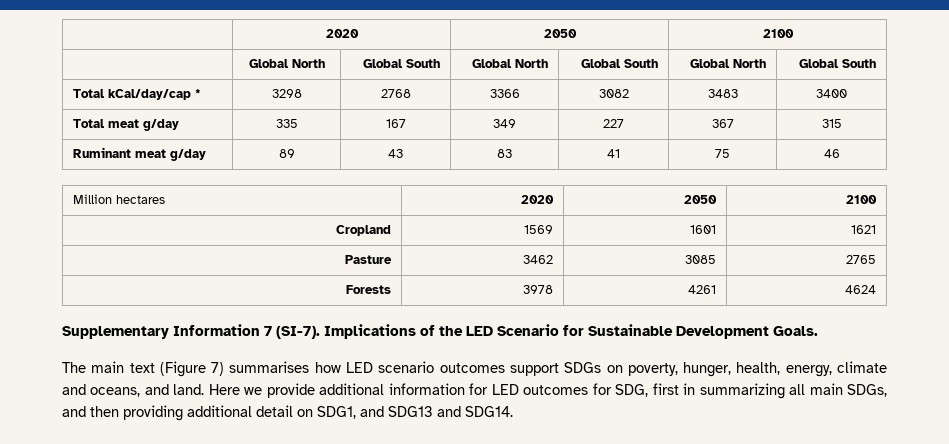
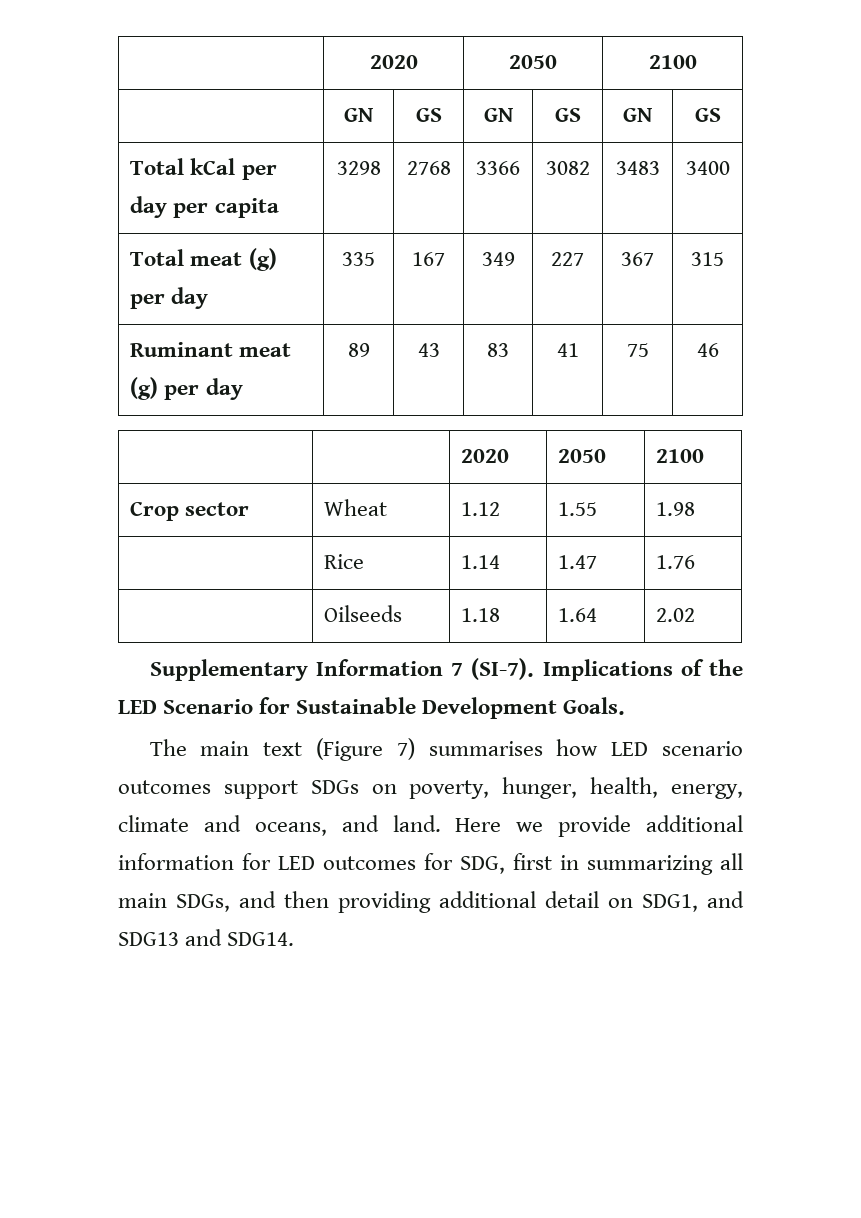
- | Global North | Global South | Global North | Global South | Global North | Global South
- Total kCal/day/cap * | 3298 | 2768 | 3366 | 3082 | 3483 | 3400
+ | GN | GS | GN | GS | GN | GS
+ Total kCal per day per capita | 3298 | 2768 | 3366 | 3082 | 3483 | 3400
- Total meat g/day | 335 | 167 | 349 | 227 | 367 | 315
+ Total meat (g) per day | 335 | 167 | 349 | 227 | 367 | 315
- Ruminant meat g/day | 89 | 43 | 83 | 41 | 75 | 46
+ Ruminant meat (g) per day | 89 | 43 | 83 | 41 | 75 | 46
- Million hectares | 2020 | 2050 | 2100
- Cropland | 1569 | 1601 | 1621
- Pasture | 3462 | 3085 | 2765
- Forests | 3978 | 4261 | 4624
+ | | 2020 | 2050 | 2100
+ Crop sector | Wheat | 1.12 | 1.55 | 1.98
+ | Rice | 1.14 | 1.47 | 1.76
+ | Oilseeds | 1.18 | 1.64 | 2.02

